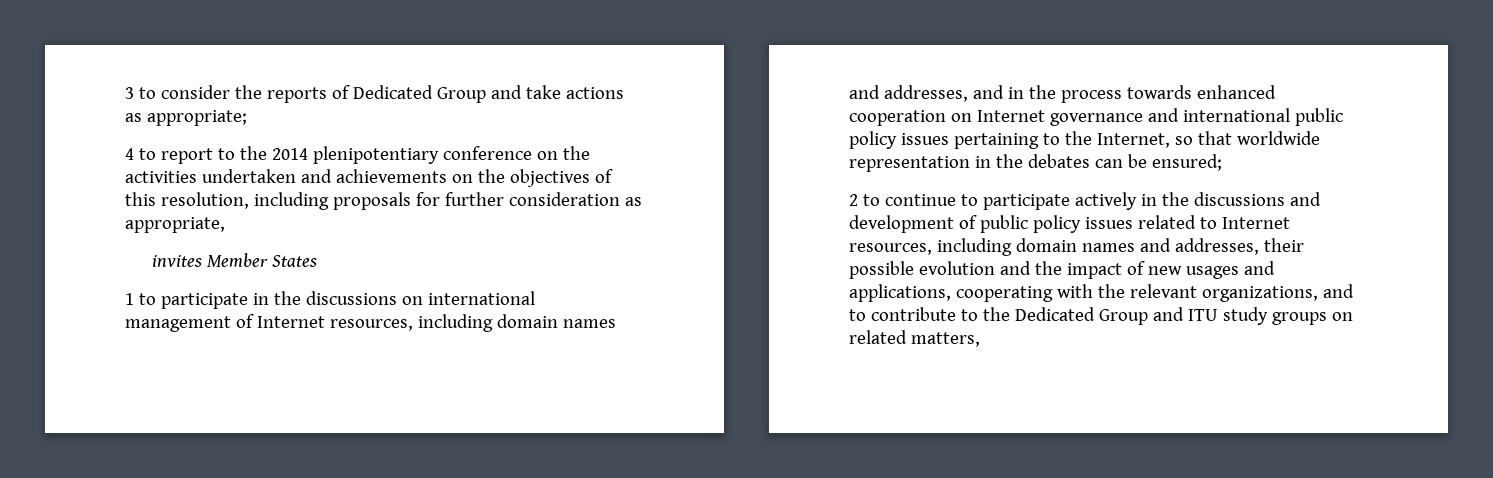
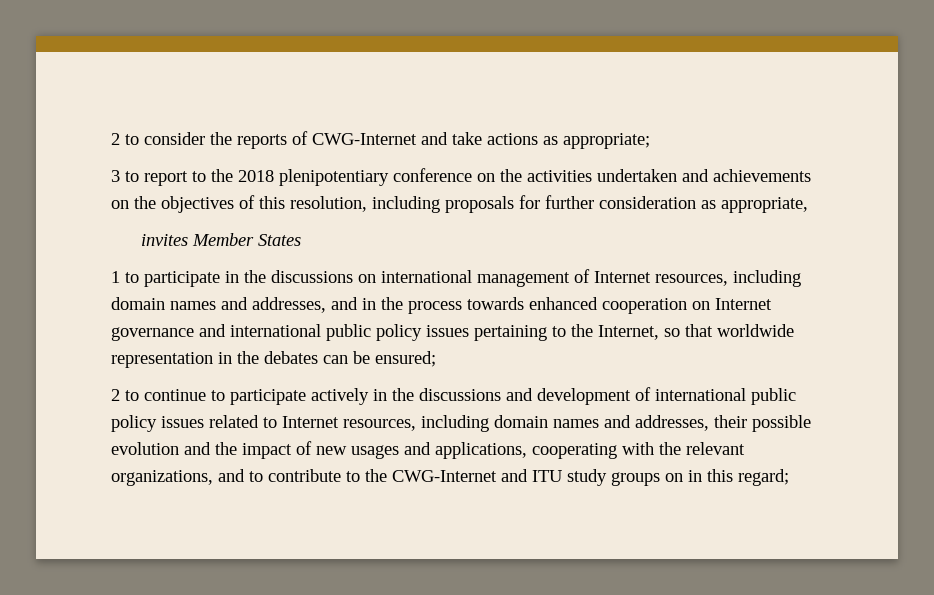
- 3 to consider the reports of Dedicated Group and take actions as appropriate;
+ 2 to consider the reports of CWG-Internet and take actions as appropriate;
- 4 to report to the 2014 plenipotentiary conference on the activities undertaken and achievements on the objectives of this resolution, including proposals for further consideration as appropriate,
+ 3 to report to the 2018 plenipotentiary conference on the activities undertaken and achievements on the objectives of this resolution, including proposals for further consideration as appropriate,
- 2 to continue to participate actively in the discussions and development of public policy issues related to Internet resources, including domain names and addresses, their possible evolution and the impact of new usages and applications, cooperating with the relevant organizations, and to contribute to the Dedicated Group and ITU study groups on related matters,
+ 2 to continue to participate actively in the discussions and development of international public policy issues related to Internet resources, including domain names and addresses, their possible evolution and the impact of new usages and applications, cooperating with the relevant organizations, and to contribute to the CWG-Internet and ITU study groups on in this regard;

